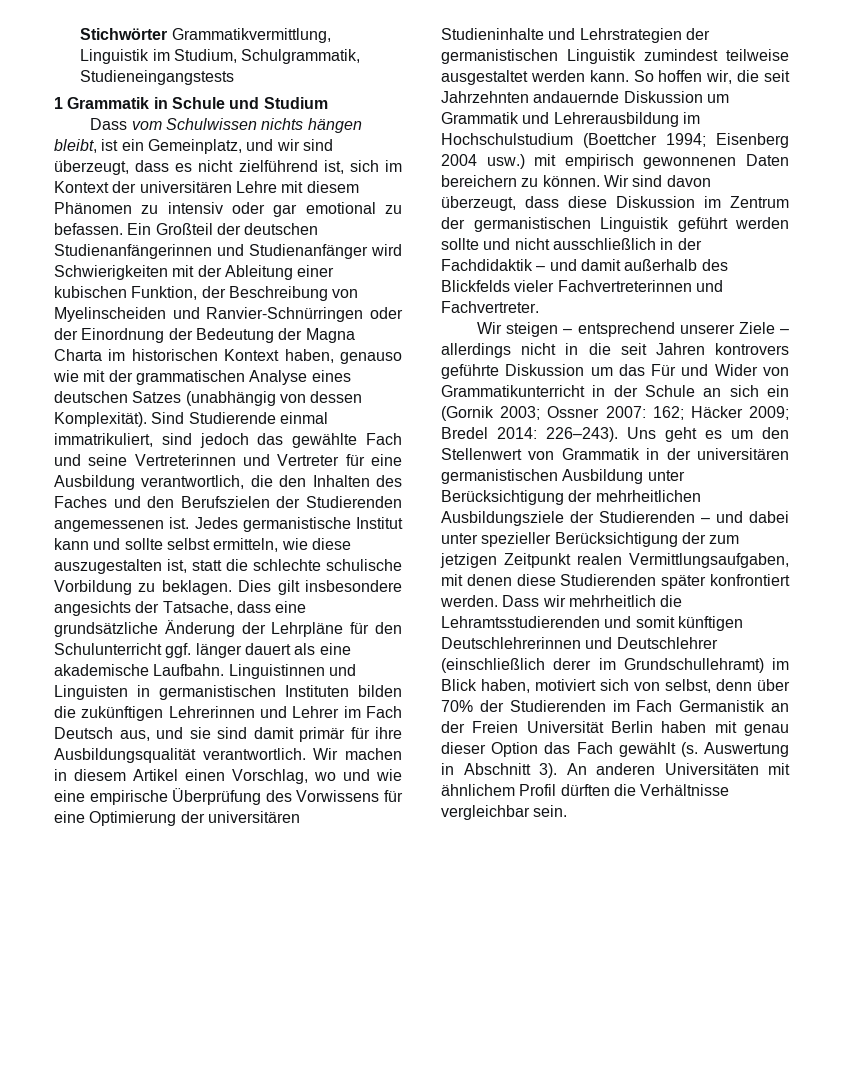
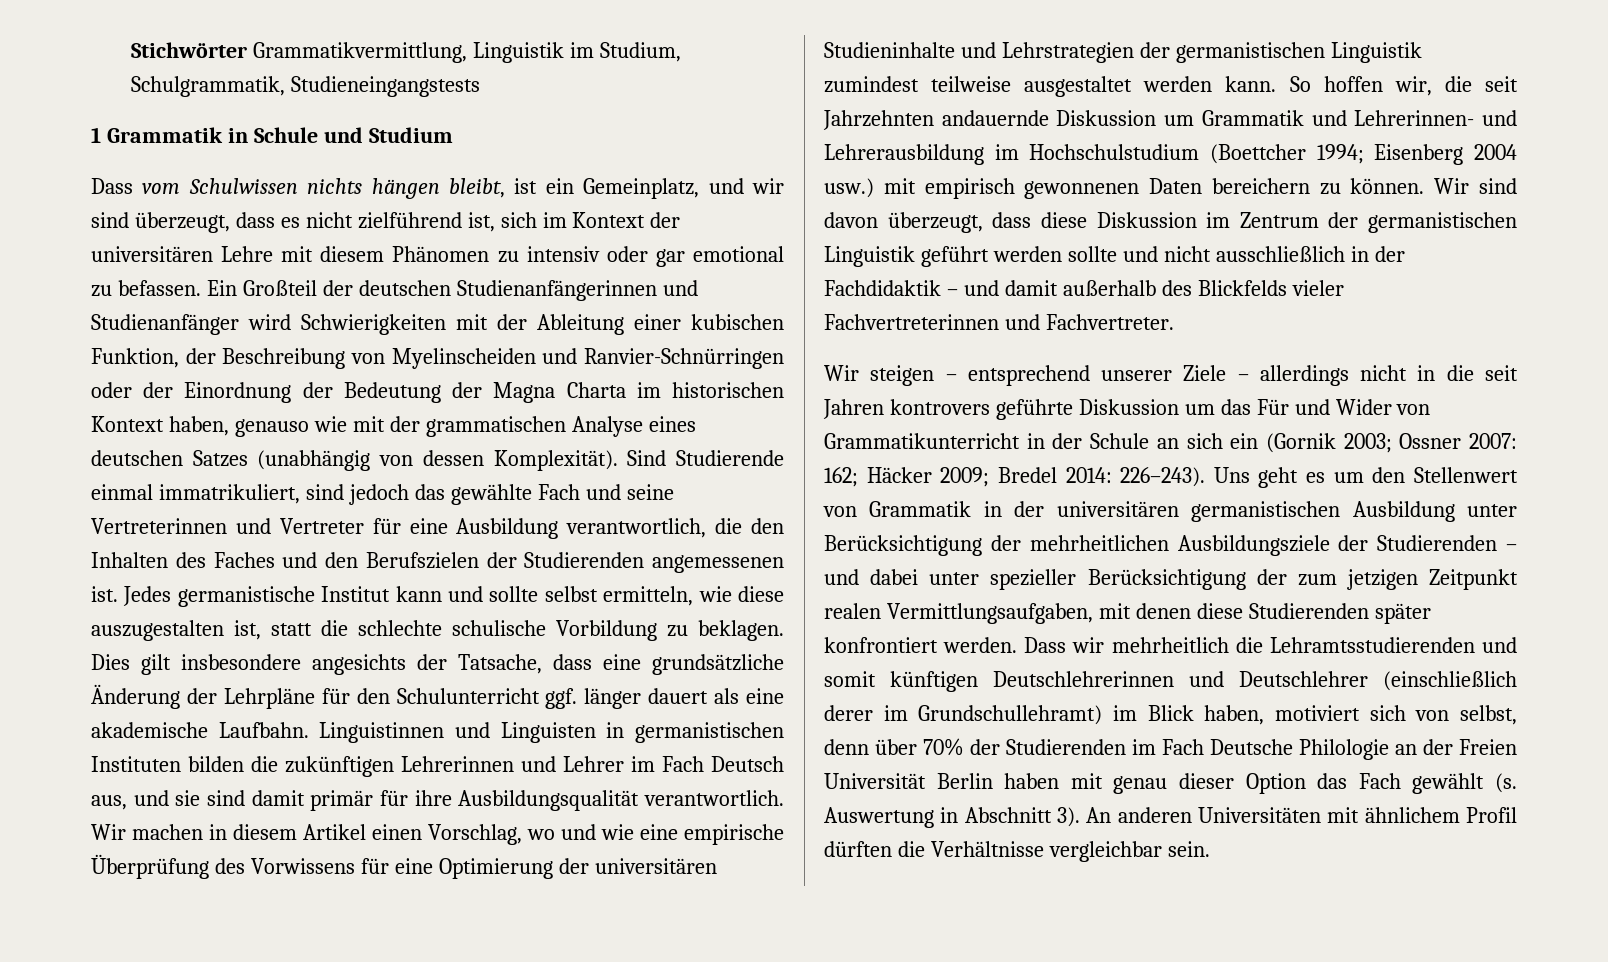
- So hoffen wir, die seit Jahrzehnten andauernde Diskussion um Grammatik und Lehrerausbildung im Hochschulstudium (Boettcher 1994; Eisenberg 2004 usw.) mit empirisch gewonnenen Daten bereichern zu können.
+ So hoffen wir, die seit Jahrzehnten andauernde Diskussion um Grammatik und Lehrerinnen- und Lehrerausbildung im Hochschulstudium (Boettcher 1994; Eisenberg 2004 usw.) mit empirisch gewonnenen Daten bereichern zu können.
- Dass wir mehrheitlich die Lehramtsstudierenden und somit künftigen Deutschlehrerinnen und Deutschlehrer (einschließlich derer im Grundschullehramt) im Blick haben, motiviert sich von selbst, denn über 70% der Studierenden im Fach Germanistik an der Freien Universität Berlin haben mit genau dieser Option das Fach gewählt (s.
+ Dass wir mehrheitlich die Lehramtsstudierenden und somit künftigen Deutschlehrerinnen und Deutschlehrer (einschließlich derer im Grundschullehramt) im Blick haben, motiviert sich von selbst, denn über 70% der Studierenden im Fach Deutsche Philologie an der Freien Universität Berlin haben mit genau dieser Option das Fach gewählt (s.

